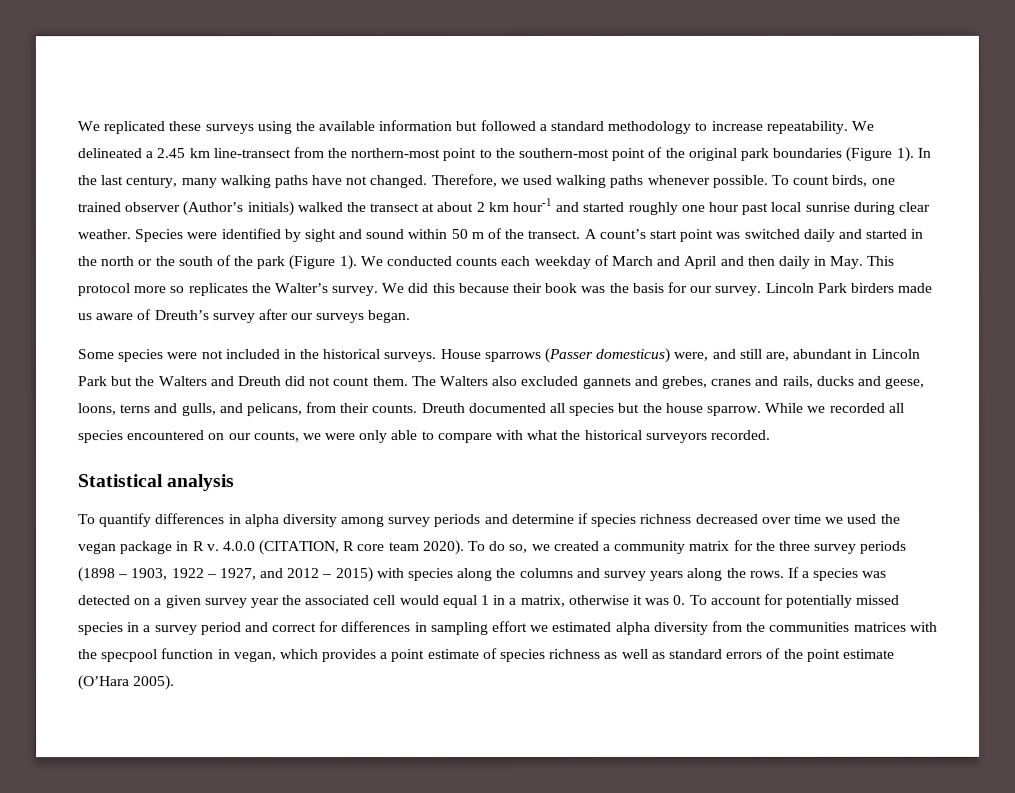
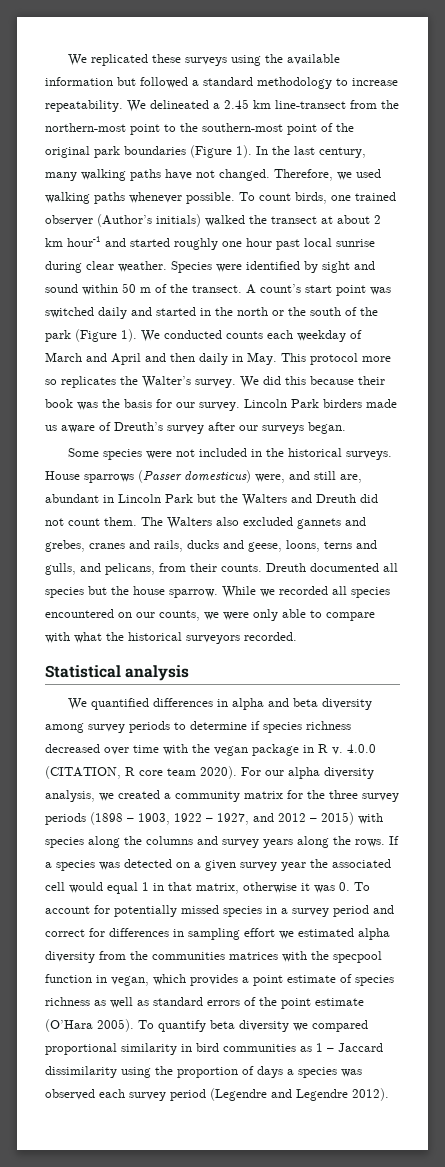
- To quantify differences in alpha diversity among survey periods and determine if species richness decreased over time we used the vegan package in R v.
+ We quantified differences in alpha and beta diversity among survey periods to determine if species richness decreased over time with the vegan package in R v.
- To do so, we created a community matrix for the three survey periods (1898 – 1903, 1922 – 1927, and 2012 – 2015) with species along the columns and survey years along the rows.
+ For our alpha diversity analysis, we created a community matrix for the three survey periods (1898 – 1903, 1922 – 1927, and 2012 – 2015) with species along the columns and survey years along the rows.
- If a species was detected on a given survey year the associated cell would equal 1 in a matrix, otherwise it was 0. To account for potentially missed species in a survey period and correct for differences in sampling effort we estimated alpha diversity from the communities matrices with the specpool function in vegan, which provides a point estimate of species richness as well as standard errors of the point estimate (O’Hara 2005).
+ If a species was detected on a given survey year the associated cell would equal 1 in that matrix, otherwise it was 0. To account for potentially missed species in a survey period and correct for differences in sampling effort we estimated alpha diversity from the communities matrices with the specpool function in vegan, which provides a point estimate of species richness as well as standard errors of the point estimate (O’Hara 2005).
+ To quantify beta diversity we compared proportional similarity in bird communities as 1 – Jaccard dissimilarity using the proportion of days a species was observed each survey period (Legendre and Legendre 2012).

